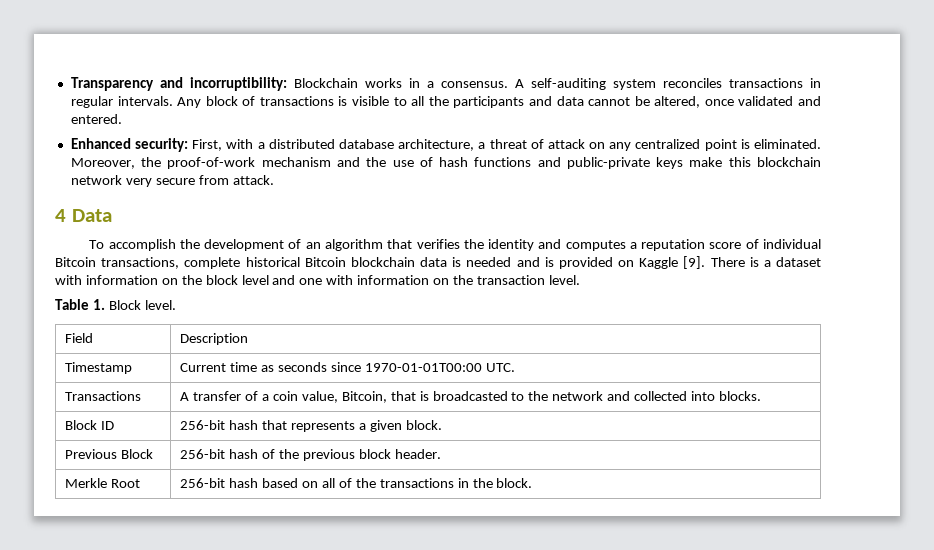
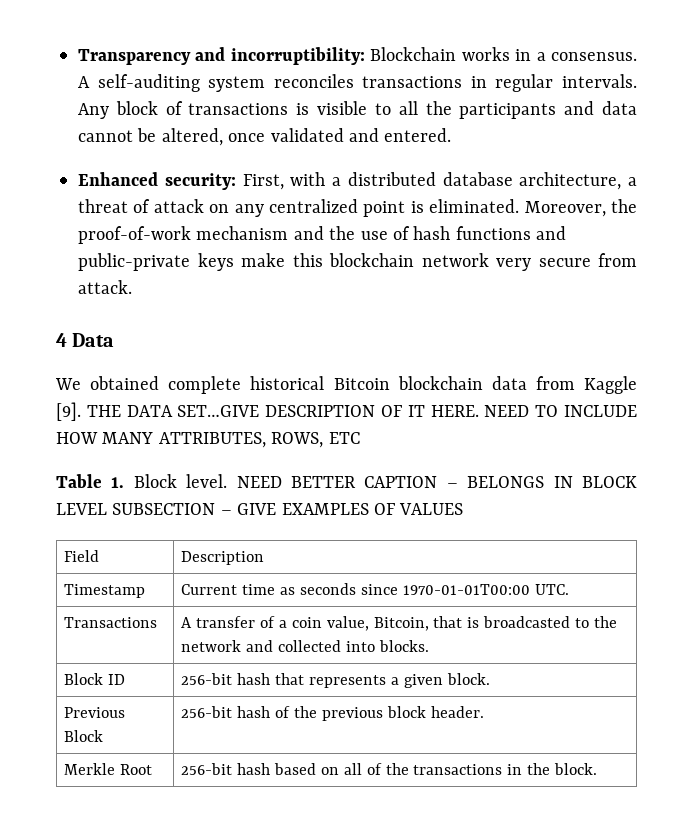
- To accomplish the development of an algorithm that verifies the identity and computes a reputation score of individual Bitcoin transactions, complete historical Bitcoin blockchain data is needed and is provided on Kaggle [9]. There is a dataset with information on the block level and one with information on the transaction level.
- Table 1. Block level.
+ We obtained complete historical Bitcoin blockchain data from Kaggle [9]. THE DATA SET…GIVE DESCRIPTION OF IT HERE. NEED TO INCLUDE HOW MANY ATTRIBUTES, ROWS, ETC
+ Table 1. Block level. NEED BETTER CAPTION – BELONGS IN BLOCK LEVEL SUBSECTION – GIVE EXAMPLES OF VALUES

